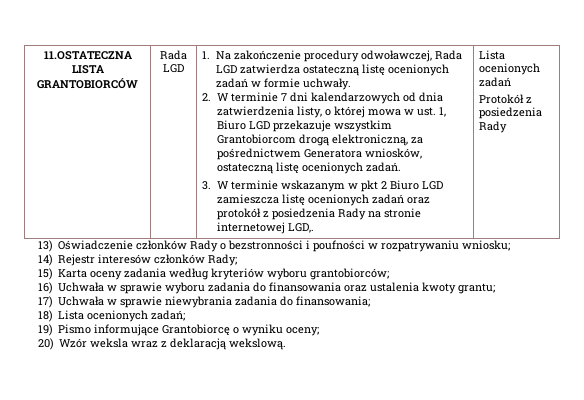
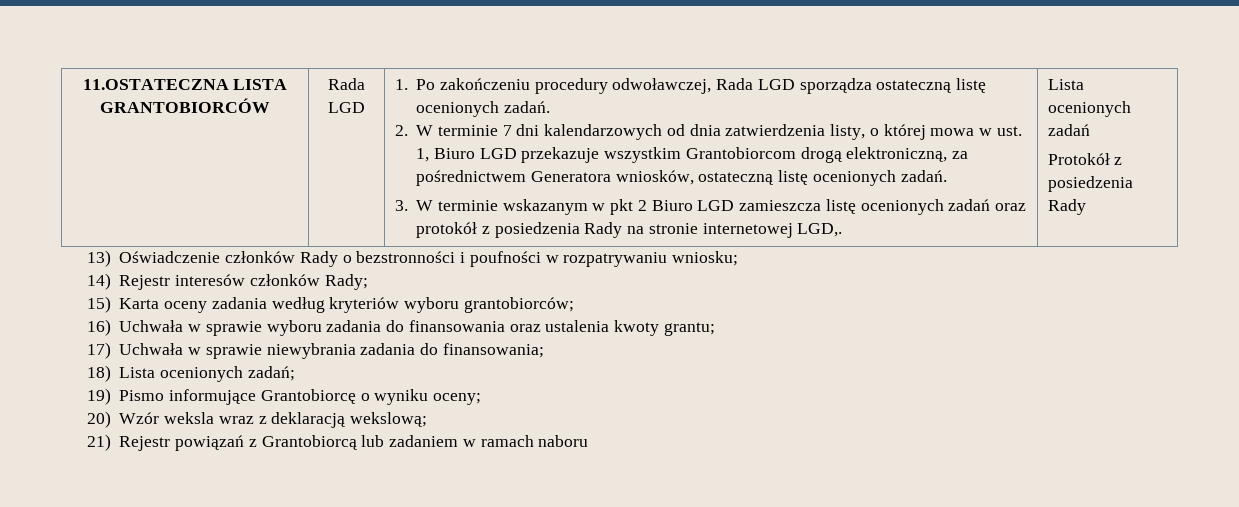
- 1. Na zakończenie procedury odwoławczej, Rada LGD zatwierdza ostateczną listę ocenionych zadań w formie uchwały.
+ 1. Po zakończeniu procedury odwoławczej, Rada LGD sporządza ostateczną listę ocenionych zadań.
- 20) Wzór weksla wraz z deklaracją wekslową.
+ 20) Wzór weksla wraz z deklaracją wekslową;
+ 21) Rejestr powiązań z Grantobiorcą lub zadaniem w ramach naboru

